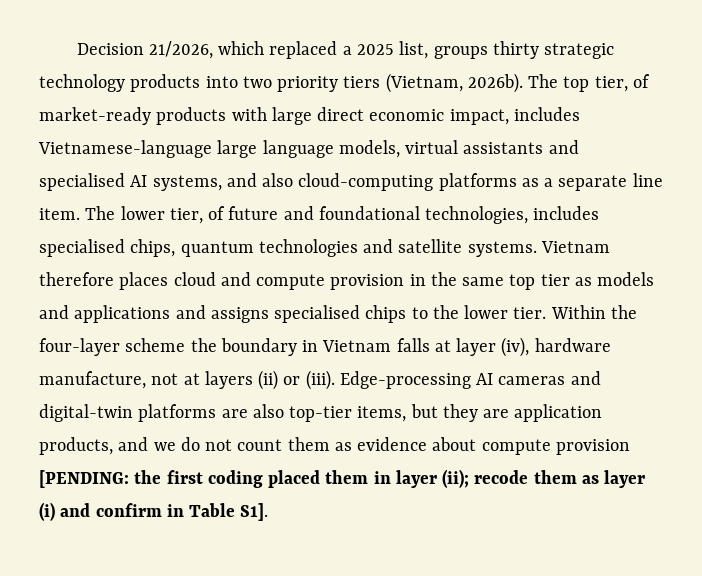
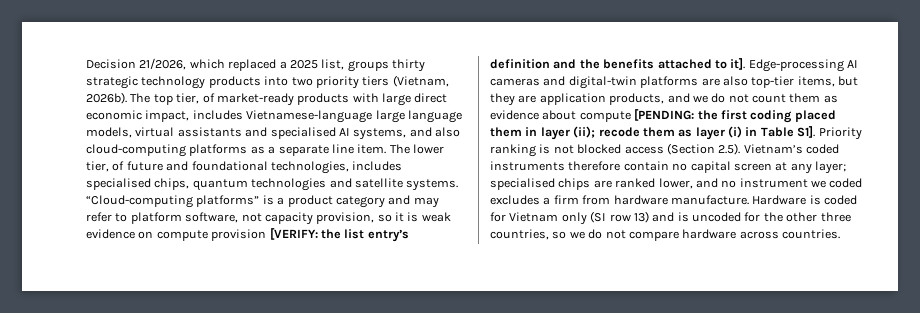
- Vietnam therefore places cloud and compute provision in the same top tier as models and applications and assigns specialised chips to the lower tier. Within the four-layer scheme the boundary in Vietnam falls at layer (iv), hardware manufacture, not at layers (ii) or (iii).
+ “Cloud-computing platforms” is a product category and may refer to platform software, not capacity provision, so it is weak evidence on compute provision [VERIFY: the list entry’s definition and the benefits attached to it].
- Edge-processing AI cameras and digital-twin platforms are also top-tier items, but they are application products, and we do not count them as evidence about compute provision [PENDING: the first coding placed them in layer (ii); recode them as layer (i) and confirm in Table S1].
+ Edge-processing AI cameras and digital-twin platforms are also top-tier items, but they are application products, and we do not count them as evidence about compute [PENDING: the first coding placed them in layer (ii); recode them as layer (i) in Table S1]. Priority ranking is not blocked access (Section 2.5). Vietnam’s coded instruments therefore contain no capital screen at any layer; specialised chips are ranked lower, and no instrument we coded excludes a firm from hardware manufacture. Hardware is coded for Vietnam only (SI row 13) and is uncoded for the other three countries, so we do not compare hardware across countries.

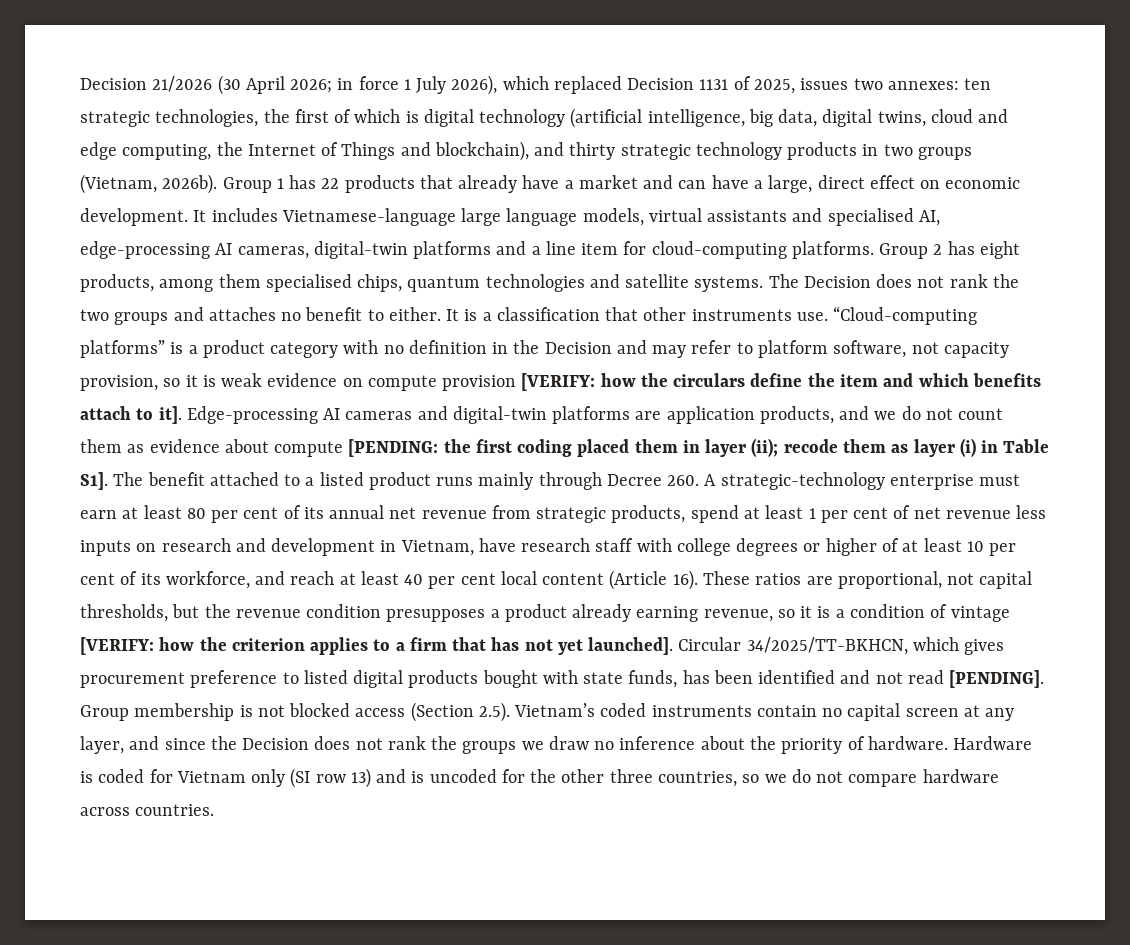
- Decision 21/2026, which replaced a 2025 list, groups thirty strategic technology products into two priority tiers (Vietnam, 2026b). The top tier, of market-ready products with large direct economic impact, includes Vietnamese-language large language models, virtual assistants and specialised AI systems, and also cloud-computing platforms as a separate line item. The lower tier, of future and foundational technologies, includes specialised chips, quantum technologies and satellite systems.
+ Decision 21/2026 (30 April 2026; in force 1 July 2026), which replaced Decision 1131 of 2025, issues two annexes: ten strategic technologies, the first of which is digital technology (artificial intelligence, big data, digital twins, cloud and edge computing, the Internet of Things and blockchain), and thirty strategic technology products in two groups (Vietnam, 2026b). Group 1 has 22 products that already have a market and can have a large, direct effect on economic development. It includes Vietnamese-language large language models, virtual assistants and specialised AI, edge-processing AI cameras, digital-twin platforms and a line item for cloud-computing platforms. Group 2 has eight products, among them specialised chips, quantum technologies and satellite systems.
+ The Decision does not rank the two groups and attaches no benefit to either. It is a classification that other instruments use.
- “Cloud-computing platforms” is a product category and may refer to platform software, not capacity provision, so it is weak evidence on compute provision [VERIFY: the list entry’s definition and the benefits attached to it].
+ “Cloud-computing platforms” is a product category with no definition in the Decision and may refer to platform software, not capacity provision, so it is weak evidence on compute provision [VERIFY: how the circulars define the item and which benefits attach to it].
- Edge-processing AI cameras and digital-twin platforms are also top-tier items, but they are application products, and we do not count them as evidence about compute [PENDING: the first coding placed them in layer (ii); recode them as layer (i) in Table S1]. Priority ranking is not blocked access (Section 2.5). Vietnam’s coded instruments therefore contain no capital screen at any layer; specialised chips are ranked lower, and no instrument we coded excludes a firm from hardware manufacture.
+ Edge-processing AI cameras and digital-twin platforms are application products, and we do not count them as evidence about compute [PENDING: the first coding placed them in layer (ii); recode them as layer (i) in Table S1]. The benefit attached to a listed product runs mainly through Decree 260. A strategic-technology enterprise must earn at least 80 per cent of its annual net revenue from strategic products, spend at least 1 per cent of net revenue less inputs on research and development in Vietnam, have research staff with college degrees or higher of at least 10 per cent of its workforce, and reach at least 40 per cent local content (Article 16). These ratios are proportional, not capital thresholds, but the revenue condition presupposes a product already earning revenue, so it is a condition of vintage [VERIFY: how the criterion applies to a firm that has not yet launched]. Circular 34/2025/TT-BKHCN, which gives procurement preference to listed digital products bought with state funds, has been identified and not read [PENDING]. Group membership is not blocked access (Section 2.5). Vietnam’s coded instruments contain no capital screen at any layer, and since the Decision does not rank the groups we draw no inference about the priority of hardware.

